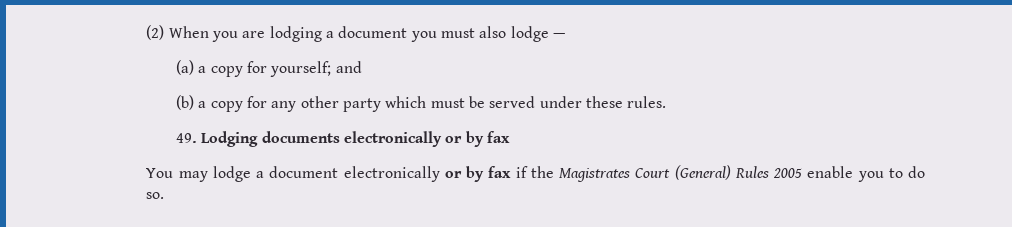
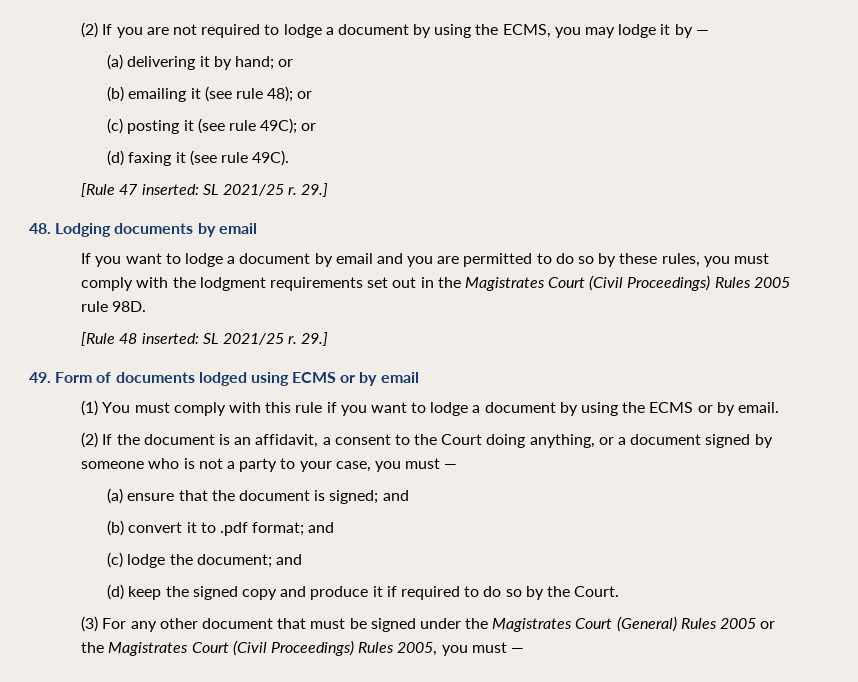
- (2) When you are lodging a document you must also lodge —
- (a) a copy for yourself; and
- (b) a copy for any other party which must be served under these rules.
- 49. Lodging documents electronically or by fax
- You may lodge a document electronically or by fax if the Magistrates Court (General) Rules 2005 enable you to do so.
+ (2) If you are not required to lodge a document by using the ECMS, you may lodge it by —
+ (a) delivering it by hand; or
+ (b) emailing it (see rule 48); or
+ (c) posting it (see rule 49C); or
+ (d) faxing it (see rule 49C).
+ [Rule 47 inserted: SL 2021/25 r. 29.]
+ 48. Lodging documents by email
+ If you want to lodge a document by email and you are permitted to do so by these rules, you must comply with the lodgment requirements set out in the Magistrates Court (Civil Proceedings) Rules 2005 rule 98D.
+ [Rule 48 inserted: SL 2021/25 r. 29.]
+ 49. Form of documents lodged using ECMS or by email
+ (1) You must comply with this rule if you want to lodge a document by using the ECMS or by email.
+ (2) If the document is an affidavit, a consent to the Court doing anything, or a document signed by someone who is not a party to your case, you must —
+ (a) ensure that the document is signed; and
+ (b) convert it to .pdf format; and
+ (c) lodge the document; and
+ (d) keep the signed copy and produce it if required to do so by the Court.
+ (3) For any other document that must be signed under the Magistrates Court (General) Rules 2005 or the Magistrates Court (Civil Proceedings) Rules 2005, you must —

